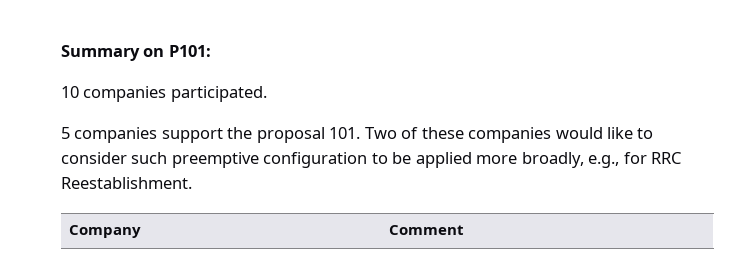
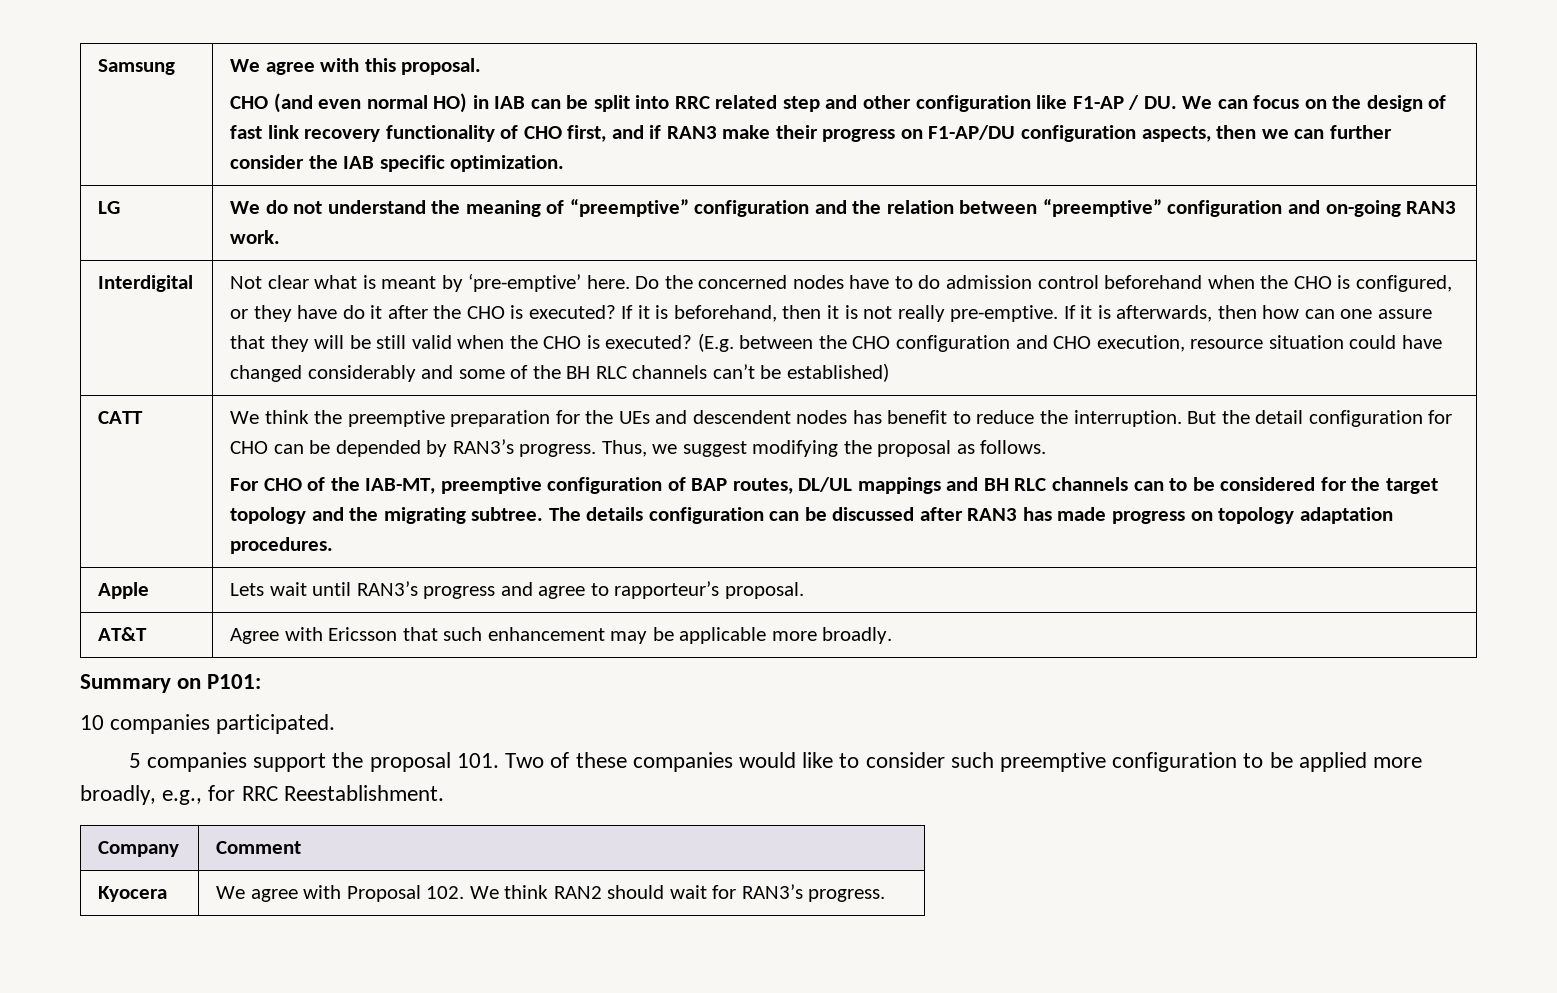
+ Samsung | We agree with this proposal.
+ CHO (and even normal HO) in IAB can be split into RRC related step and other configuration like F1-AP / DU. We can focus on the design of fast link recovery functionality of CHO first, and if RAN3 make their progress on F1-AP/DU configuration aspects, then we can further consider the IAB specific optimization.
+ LG | We do not understand the meaning of “preemptive” configuration and the relation between “preemptive” configuration and on-going RAN3 work.
+ Interdigital | Not clear what is meant by ‘pre-emptive’ here. Do the concerned nodes have to do admission control beforehand when the CHO is configured, or they have do it after the CHO is executed? If it is beforehand, then it is not really pre-emptive. If it is afterwards, then how can one assure that they will be still valid when the CHO is executed? (E.g. between the CHO configuration and CHO execution, resource situation could have changed considerably and some of the BH RLC channels can’t be established)
+ CATT | We think the preemptive preparation for the UEs and descendent nodes has benefit to reduce the interruption. But the detail configuration for CHO can be depended by RAN3’s progress. Thus, we suggest modifying the proposal as follows.
+ For CHO of the IAB-MT, preemptive configuration of BAP routes, DL/UL mappings and BH RLC channels can to be considered for the target topology and the migrating subtree. The details configuration can be discussed after RAN3 has made progress on topology adaptation procedures.
+ Apple | Lets wait until RAN3’s progress and agree to rapporteur’s proposal.
+ AT&T | Agree with Ericsson that such enhancement may be applicable more broadly.
+ Kyocera | We agree with Proposal 102. We think RAN2 should wait for RAN3’s progress.

